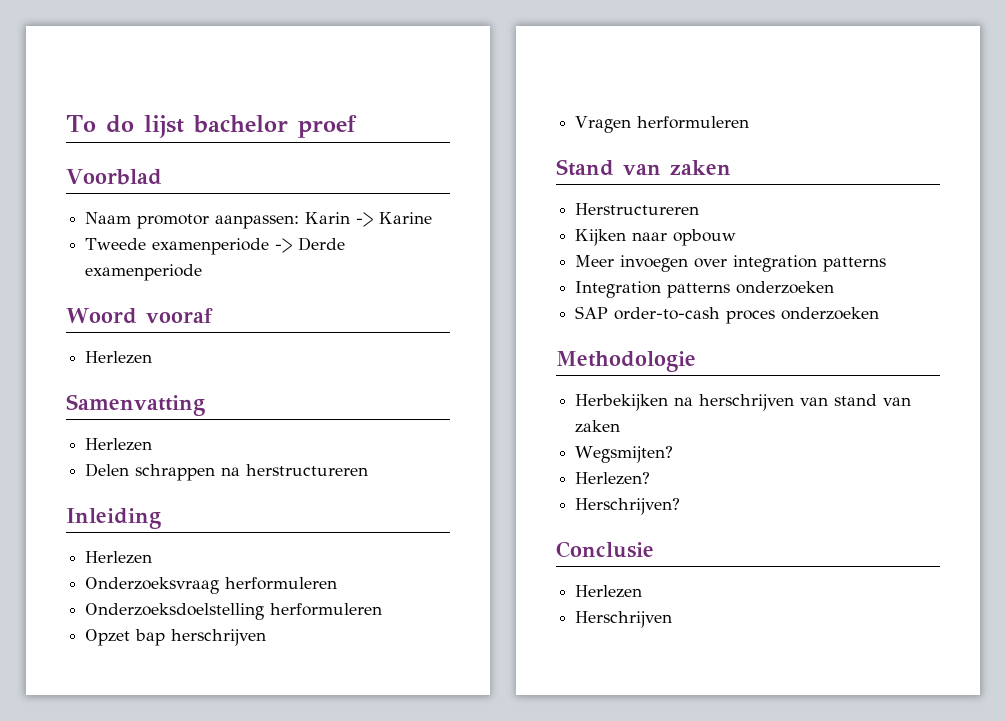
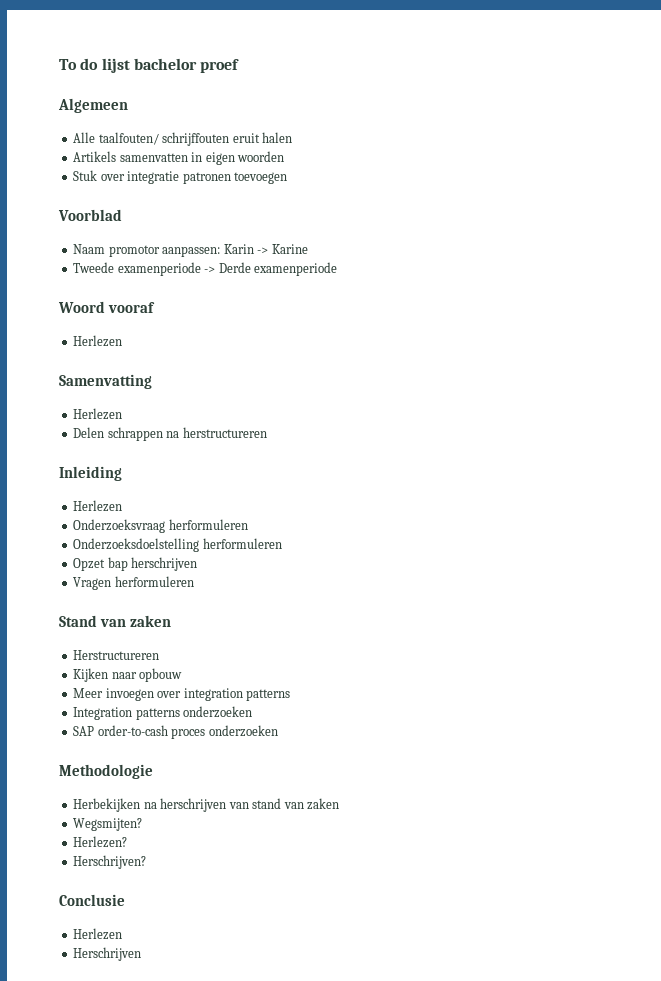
+ Algemeen
+ Alle taalfouten/ schrijffouten eruit halen
+ Artikels samenvatten in eigen woorden
+ Stuk over integratie patronen toevoegen

